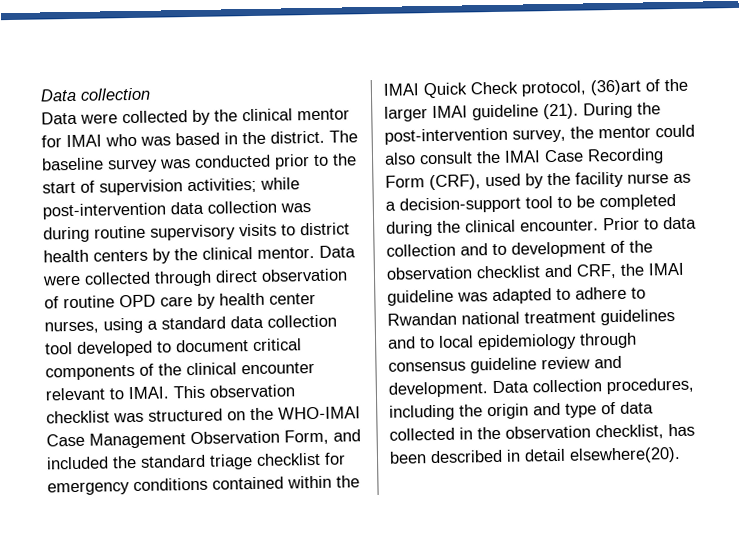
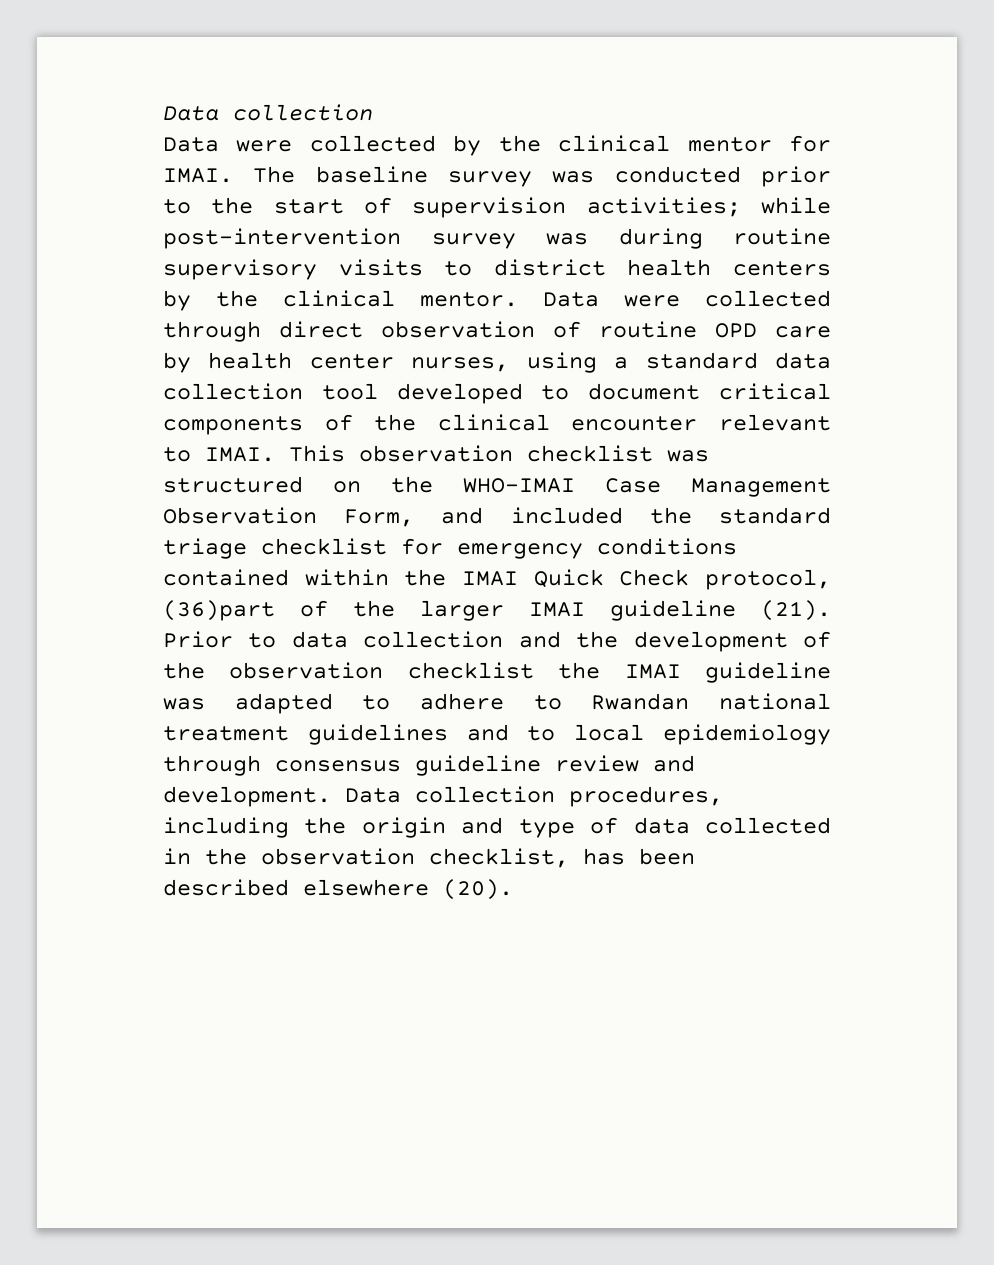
- Data were collected by the clinical mentor for IMAI who was based in the district.
+ Data were collected by the clinical mentor for IMAI.
- The baseline survey was conducted prior to the start of supervision activities; while post-intervention data collection was during routine supervisory visits to district health centers by the clinical mentor.
+ The baseline survey was conducted prior to the start of supervision activities; while post-intervention survey was during routine supervisory visits to district health centers by the clinical mentor.
- This observation checklist was structured on the WHO-IMAI Case Management Observation Form, and included the standard triage checklist for emergency conditions contained within the IMAI Quick Check protocol, (36)art of the larger IMAI guideline (21).
+ This observation checklist was structured on the WHO-IMAI Case Management Observation Form, and included the standard triage checklist for emergency conditions contained within the IMAI Quick Check protocol, (36)part of the larger IMAI guideline (21).
- During the post-intervention survey, the mentor could also consult the IMAI Case Recording Form (CRF), used by the facility nurse as a decision-support tool to be completed during the clinical encounter.
- Prior to data collection and to development of the observation checklist and CRF, the IMAI guideline was adapted to adhere to Rwandan national treatment guidelines and to local epidemiology through consensus guideline review and development.
+ Prior to data collection and the development of the observation checklist the IMAI guideline was adapted to adhere to Rwandan national treatment guidelines and to local epidemiology through consensus guideline review and development.
- Data collection procedures, including the origin and type of data collected in the observation checklist, has been described in detail elsewhere(20).
+ Data collection procedures, including the origin and type of data collected in the observation checklist, has been described elsewhere (20).

